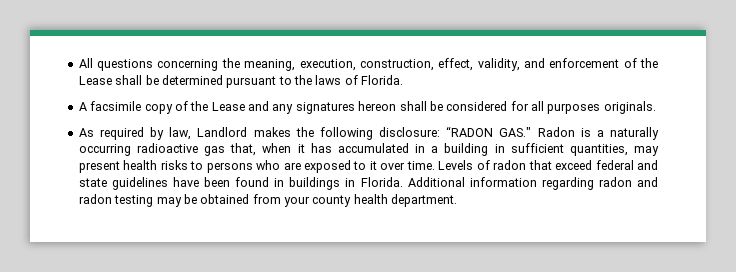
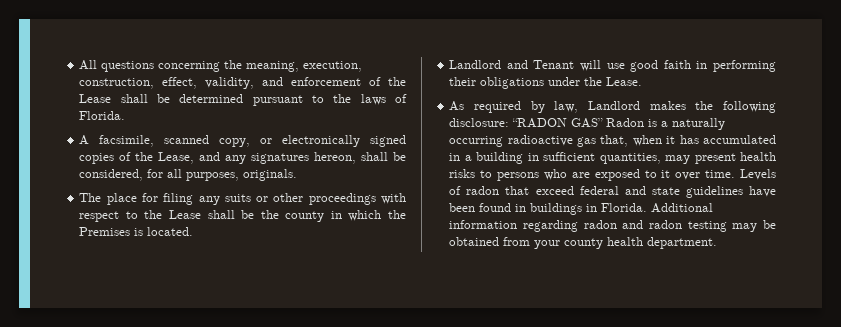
- A facsimile copy of the Lease and any signatures hereon shall be considered for all purposes originals.
+ A facsimile, scanned copy, or electronically signed copies of the Lease, and any signatures hereon, shall be considered, for all purposes, originals.
+ The place for filing any suits or other proceedings with respect to the Lease shall be the county in which the Premises is located.
+ Landlord and Tenant will use good faith in performing their obligations under the Lease.
- As required by law, Landlord makes the following disclosure: “RADON GAS." Radon is a naturally occurring radioactive gas that, when it has accumulated in a building in sufficient quantities, may present health risks to persons who are exposed to it over time.
+ As required by law, Landlord makes the following disclosure: “RADON GAS” Radon is a naturally occurring radioactive gas that, when it has accumulated in a building in sufficient quantities, may present health risks to persons who are exposed to it over time.

